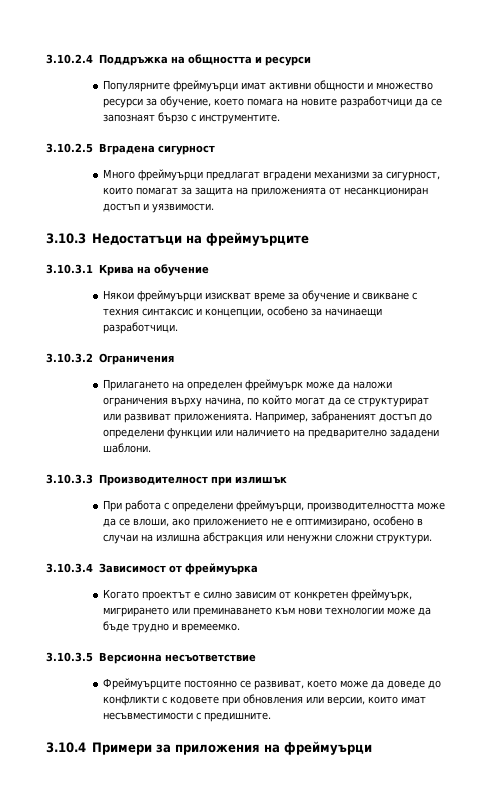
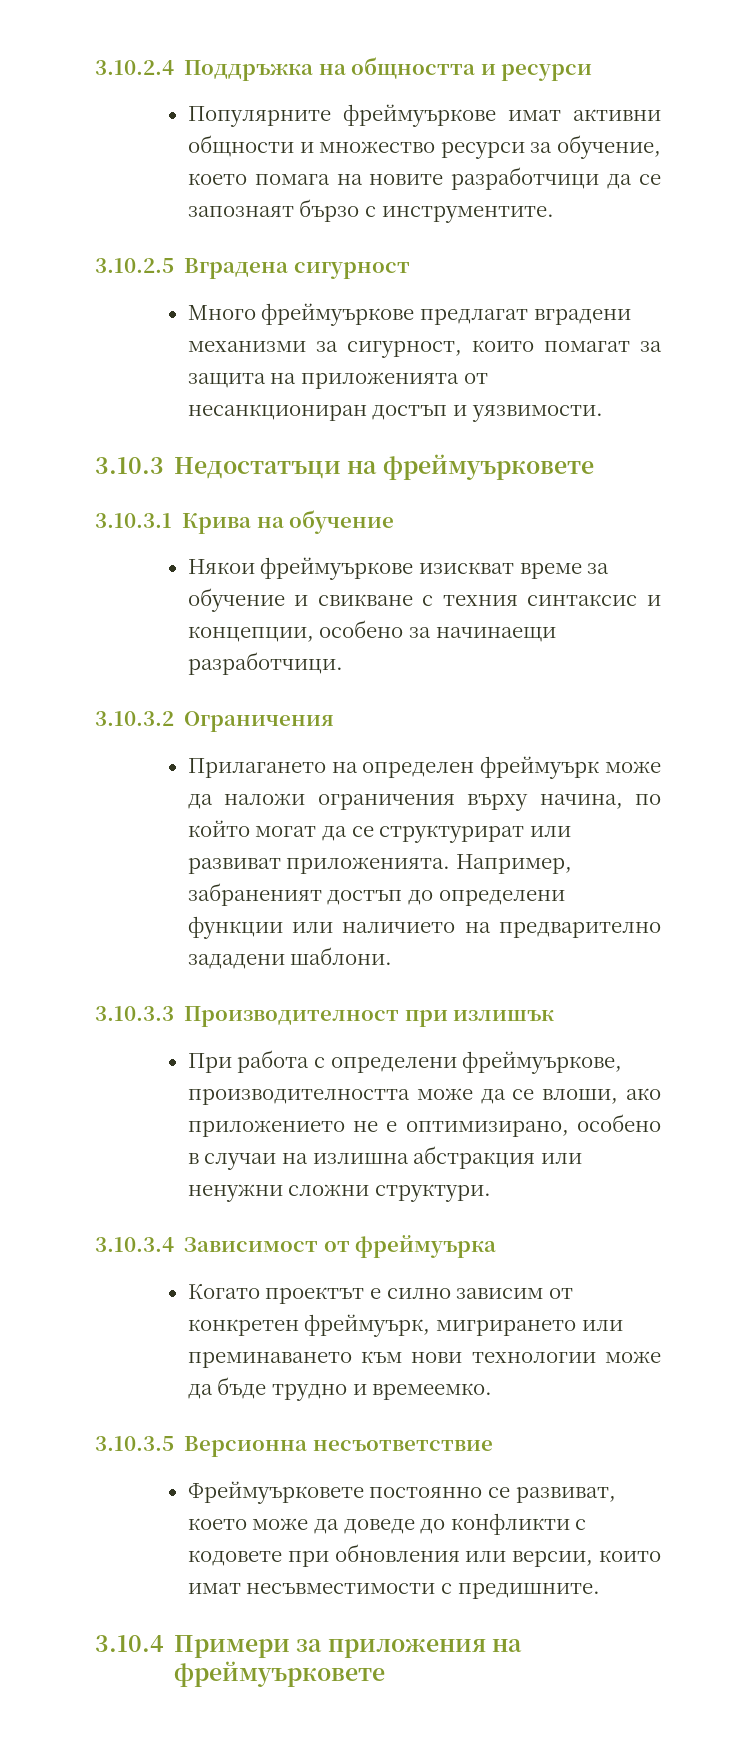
- Популярните фреймуърци имат активни общности и множество ресурси за обучение, което помага на новите разработчици да се запознаят бързо с инструментите.
+ Популярните фреймуъркове имат активни общности и множество ресурси за обучение, което помага на новите разработчици да се запознаят бързо с инструментите.
- Много фреймуърци предлагат вградени механизми за сигурност, които помагат за защита на приложенията от несанкциониран достъп и уязвимости.
+ Много фреймуъркове предлагат вградени механизми за сигурност, които помагат за защита на приложенията от несанкциониран достъп и уязвимости.
- 3.10.3 Недостатъци на фреймуърците
+ 3.10.3 Недостатъци на фреймуърковете
- Някои фреймуърци изискват време за обучение и свикване с техния синтаксис и концепции, особено за начинаещи разработчици.
+ Някои фреймуъркове изискват време за обучение и свикване с техния синтаксис и концепции, особено за начинаещи разработчици.
- При работа с определени фреймуърци, производителността може да се влоши, ако приложението не е оптимизирано, особено в случаи на излишна абстракция или ненужни сложни структури.
+ При работа с определени фреймуъркове, производителността може да се влоши, ако приложението не е оптимизирано, особено в случаи на излишна абстракция или ненужни сложни структури.
- Фреймуърците постоянно се развиват, което може да доведе до конфликти с кодовете при обновления или версии, които имат несъвместимости с предишните.
+ Фреймуърковете постоянно се развиват, което може да доведе до конфликти с кодовете при обновления или версии, които имат несъвместимости с предишните.
- 3.10.4 Примери за приложения на фреймуърци
+ 3.10.4 Примери за приложения на фреймуърковете

